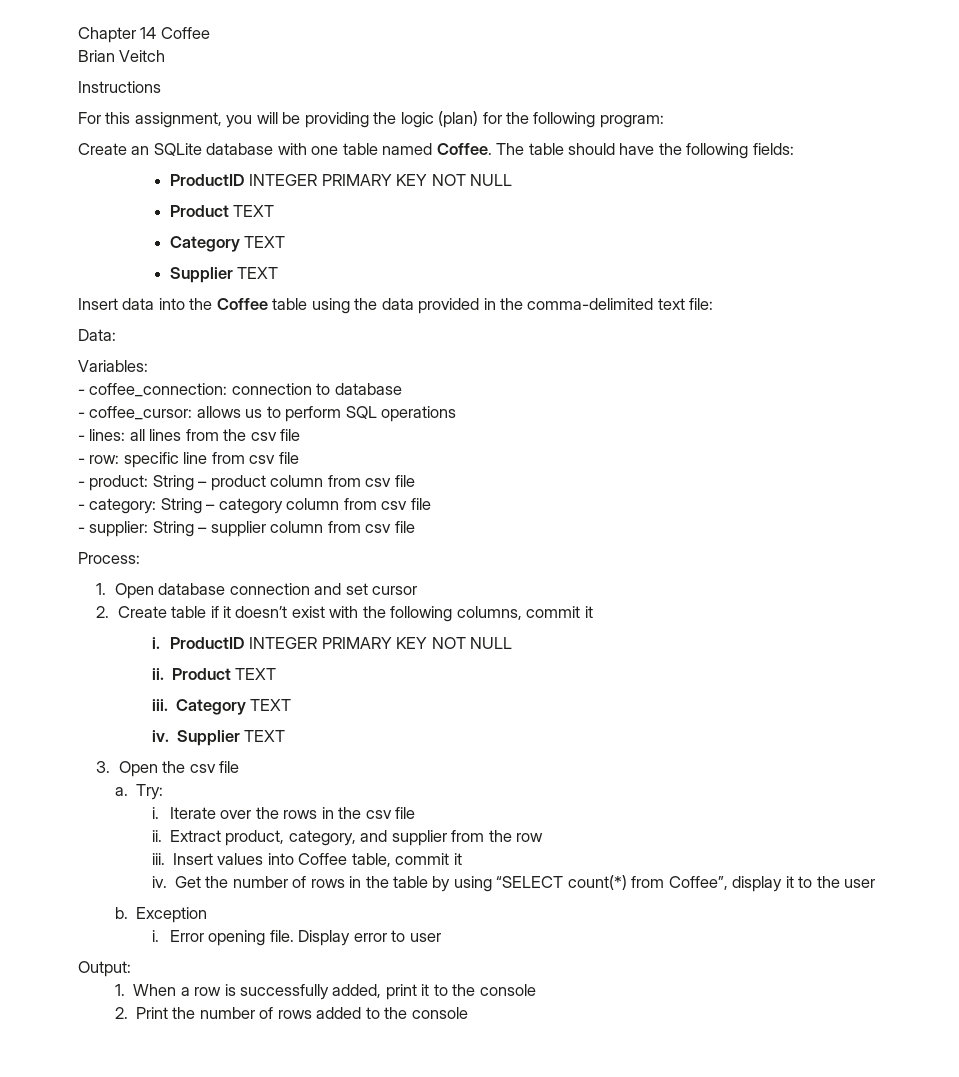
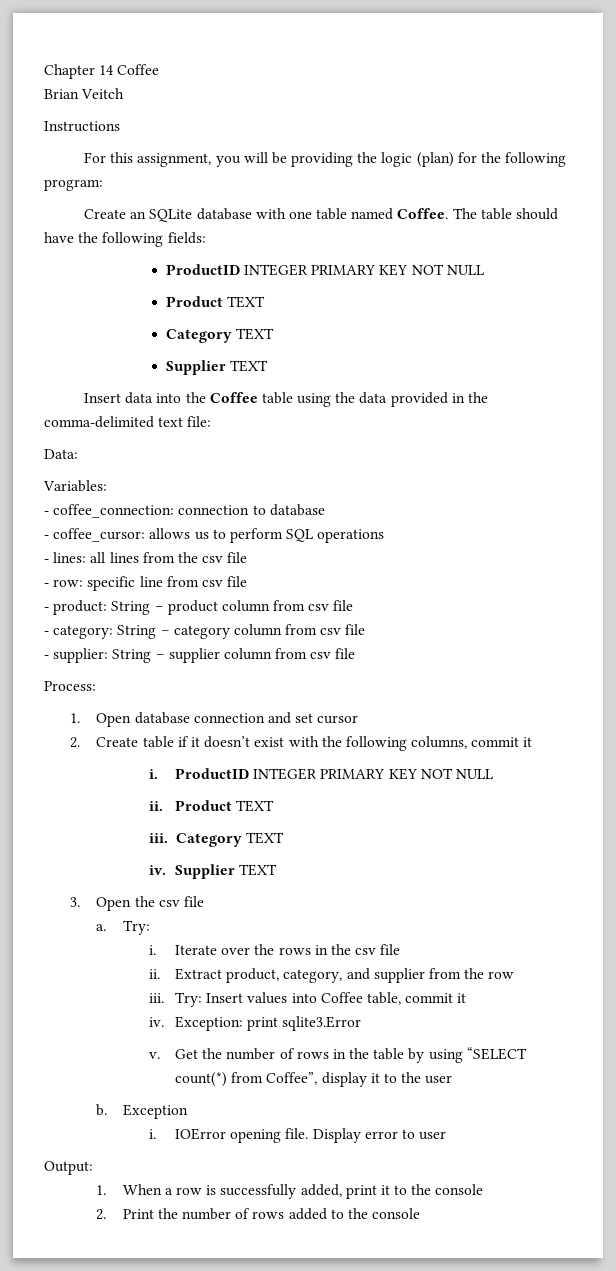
- Insert values into Coffee table, commit it
+ Try: Insert values into Coffee table, commit it
+ Exception: print sqlite3.Error
+ v.
- Error opening file.
+ IOError opening file.

